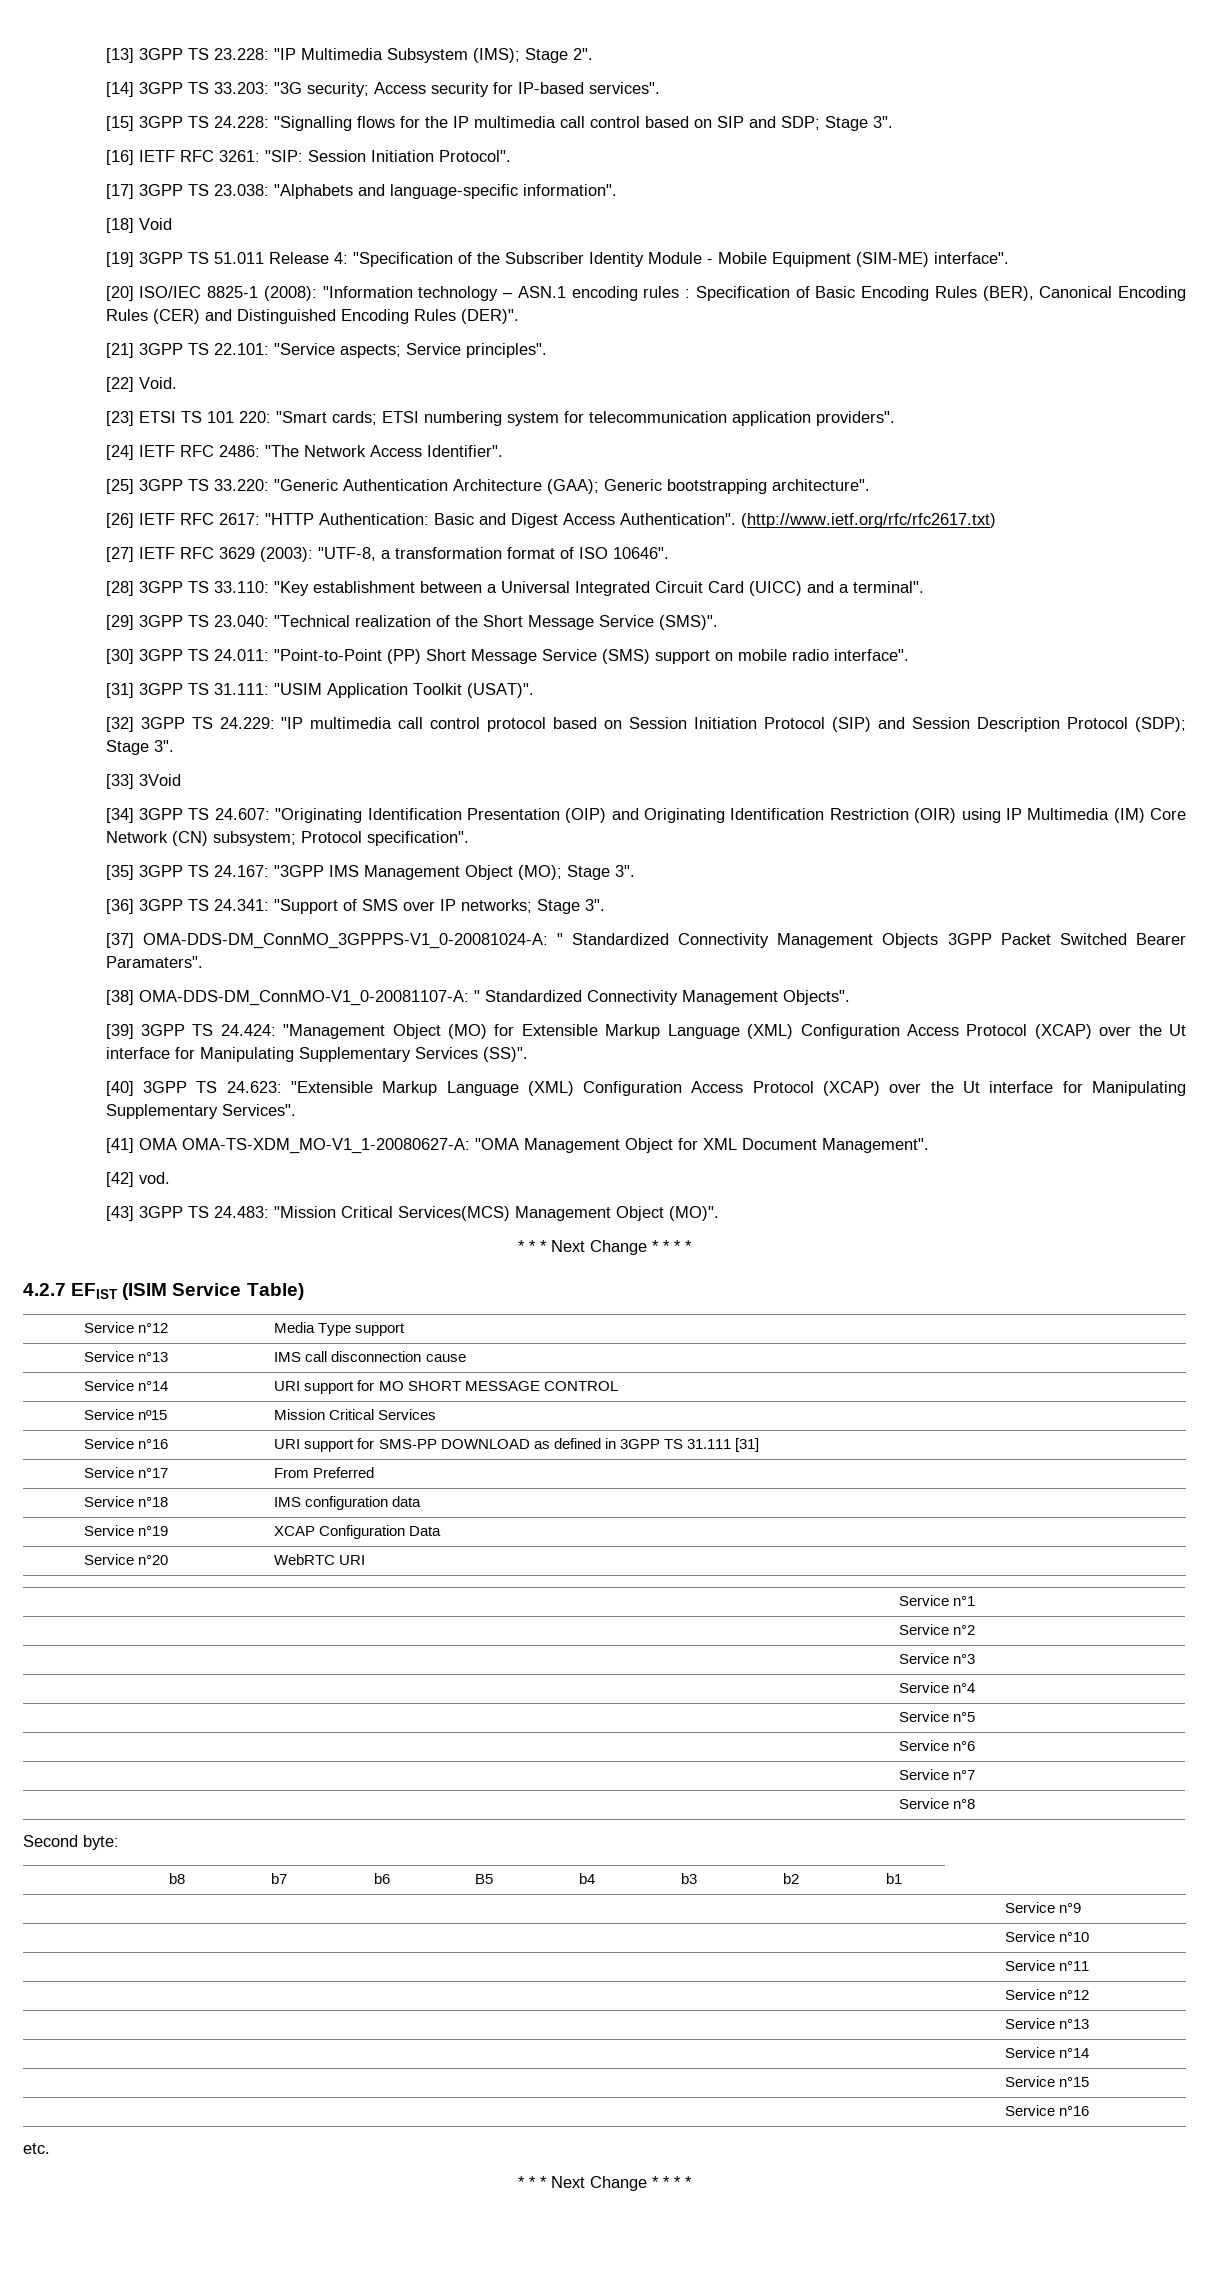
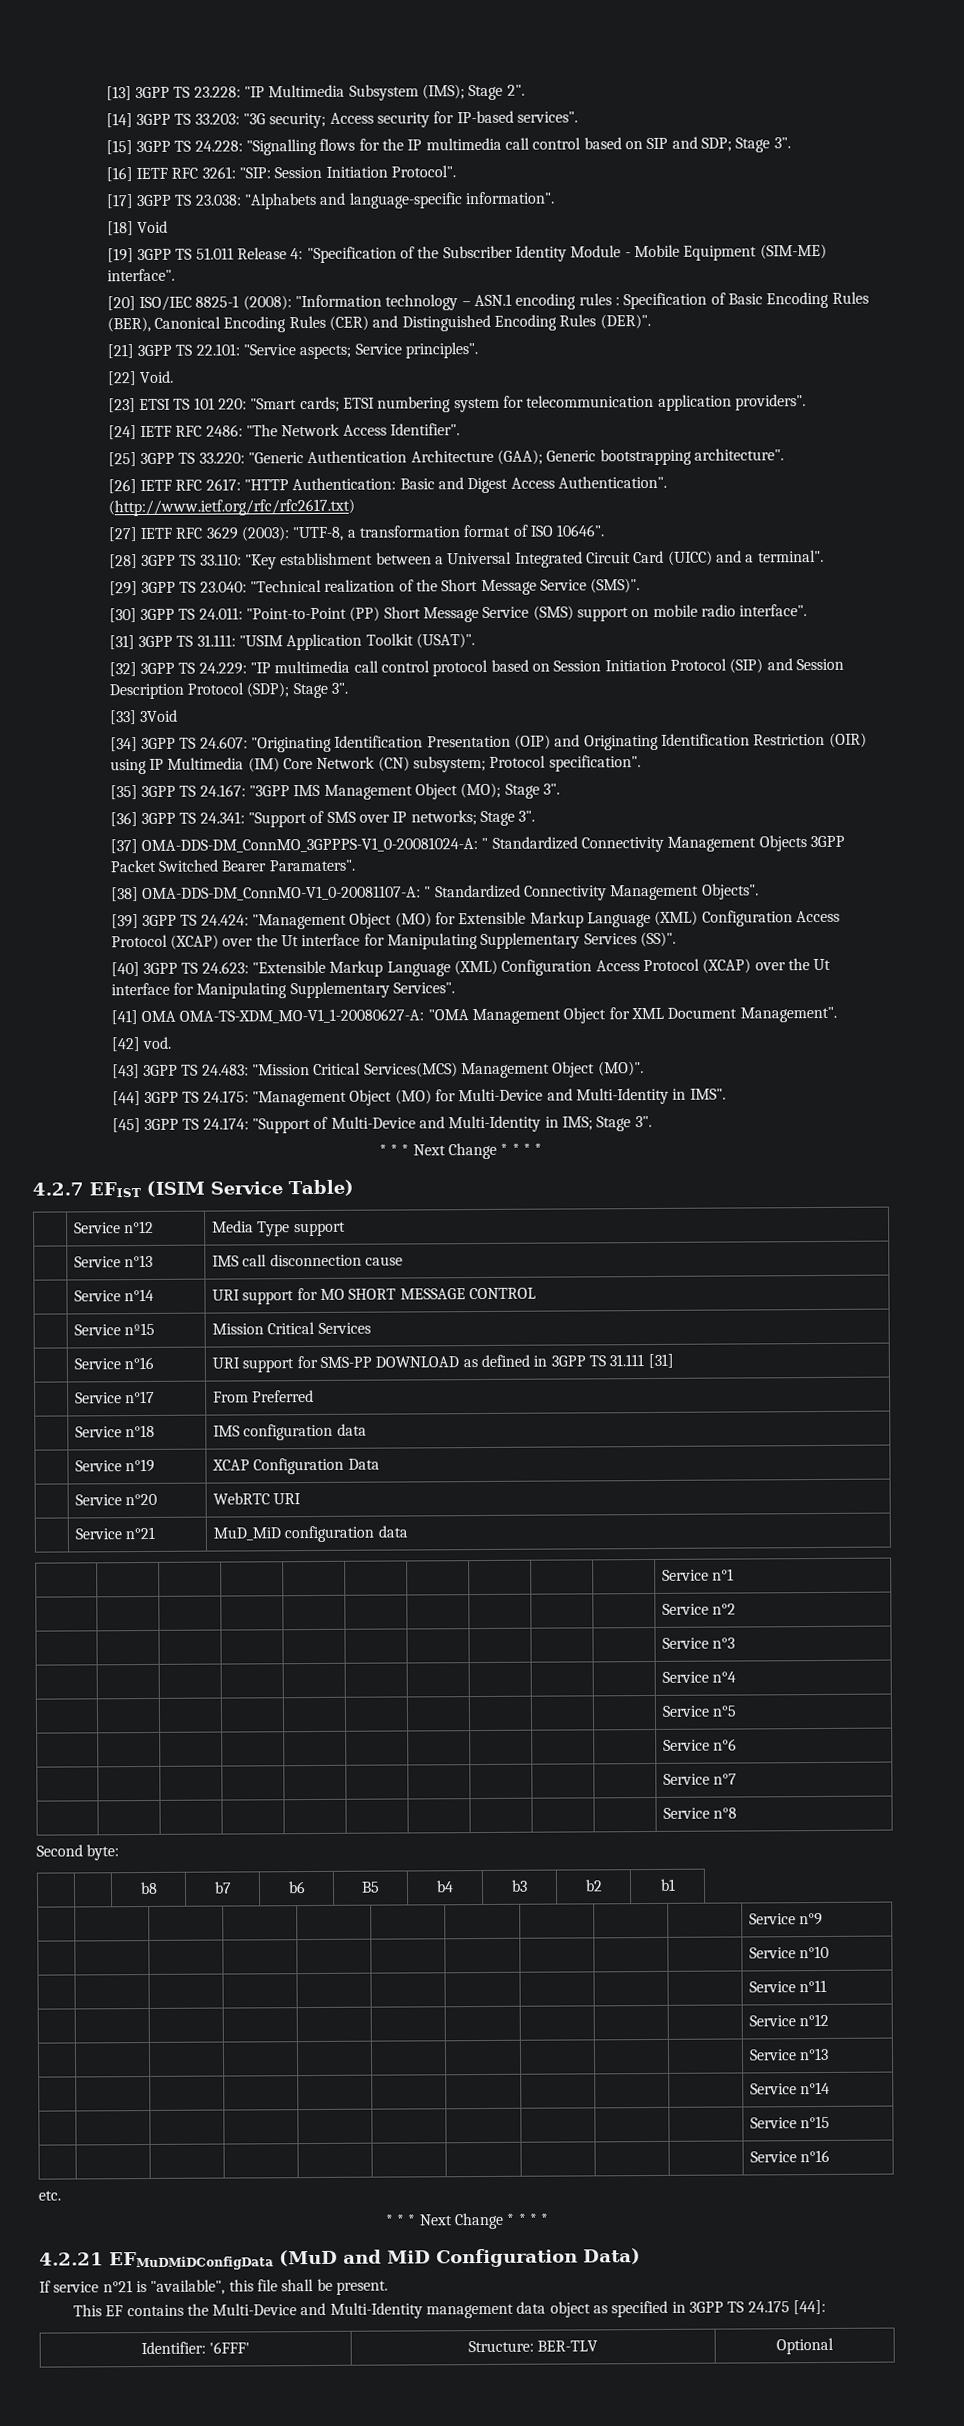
+ [44] 3GPP TS 24.175: "Management Object (MO) for Multi-Device and Multi-Identity in IMS".
+ [45] 3GPP TS 24.174: "Support of Multi-Device and Multi-Identity in IMS; Stage 3".
+ | Service n°21 | MuD_MiD configuration data
+ 4.2.21 EFMuDMiDConfigData (MuD and MiD Configuration Data)
+ If service n°21 is "available", this file shall be present.
+ This EF contains the Multi-Device and Multi-Identity management data object as specified in 3GPP TS 24.175 [44]:
+ Identifier: '6FFF' | Structure: BER-TLV | Optional

